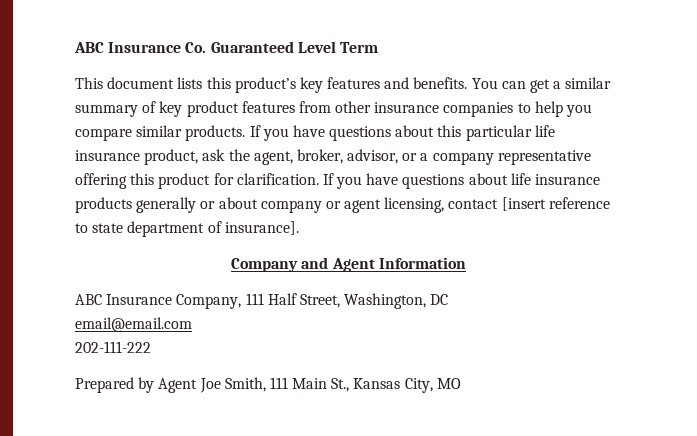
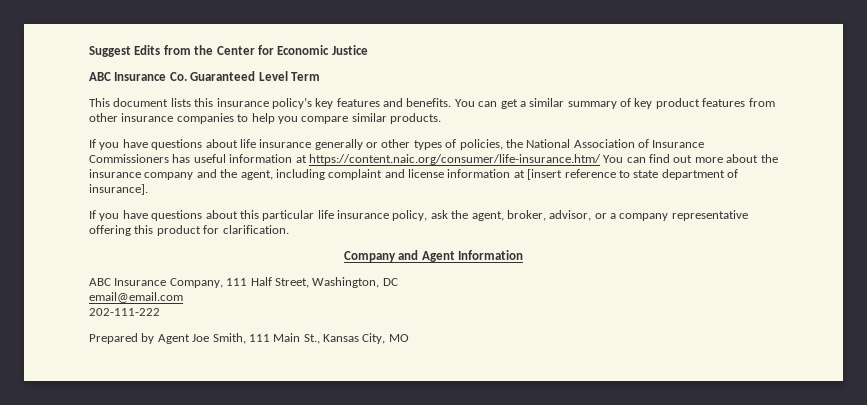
+ Suggest Edits from the Center for Economic Justice
- This document lists this product’s key features and benefits.
+ This document lists this insurance policy’s key features and benefits.
- You can get a similar summary of key product features from other insurance companies to help you compare similar products. If you have questions about this particular life insurance product, ask the agent, broker, advisor, or a company representative offering this product for clarification. If you have questions about life insurance products generally or about company or agent licensing, contact [insert reference to state department of insurance].
+ You can get a similar summary of key product features from other insurance companies to help you compare similar products.
+ If you have questions about life insurance generally or other types of policies, the National Association of Insurance Commissioners has useful information at https://content.naic.org/consumer/life-insurance.htm/ You can find out more about the insurance company and the agent, including complaint and license information at [insert reference to state department of insurance].
+ If you have questions about this particular life insurance policy, ask the agent, broker, advisor, or a company representative offering this product for clarification.

